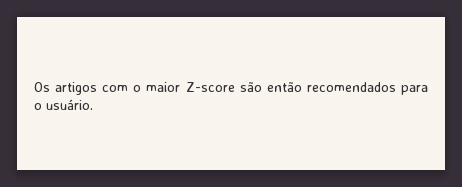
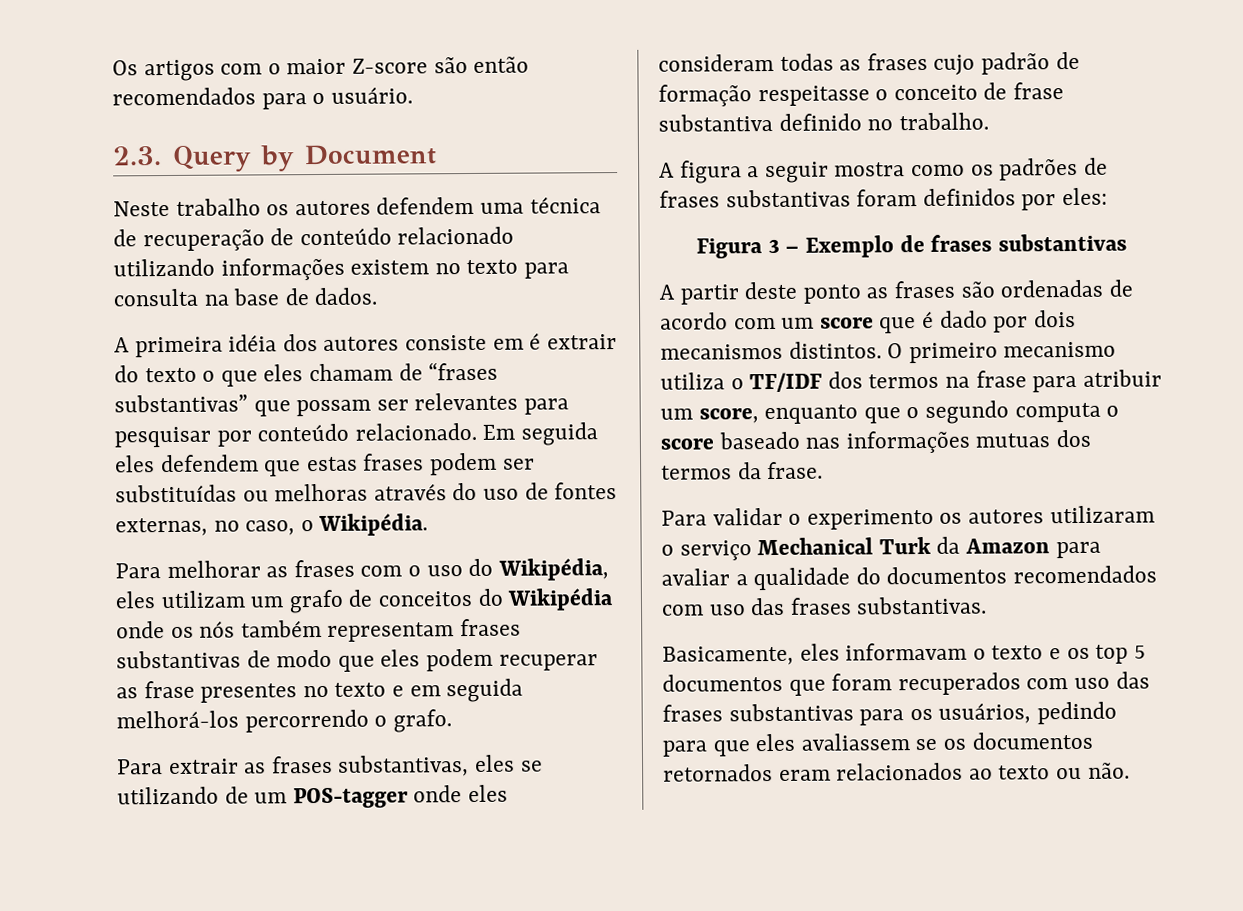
+ 2.3. Query by Document
+ Neste trabalho os autores defendem uma técnica de recuperação de conteúdo relacionado utilizando informações existem no texto para consulta na base de dados.
+ A primeira idéia dos autores consiste em é extrair do texto o que eles chamam de “frases substantivas” que possam ser relevantes para pesquisar por conteúdo relacionado. Em seguida eles defendem que estas frases podem ser substituídas ou melhoras através do uso de fontes externas, no caso, o Wikipédia.
+ Para melhorar as frases com o uso do Wikipédia, eles utilizam um grafo de conceitos do Wikipédia onde os nós também representam frases substantivas de modo que eles podem recuperar as frase presentes no texto e em seguida melhorá-los percorrendo o grafo.
+ Para extrair as frases substantivas, eles se utilizando de um POS-tagger onde eles consideram todas as frases cujo padrão de formação respeitasse o conceito de frase substantiva definido no trabalho.
+ A figura a seguir mostra como os padrões de frases substantivas foram definidos por eles:
+ Figura 3 – Exemplo de frases substantivas
+ A partir deste ponto as frases são ordenadas de acordo com um score que é dado por dois mecanismos distintos. O primeiro mecanismo utiliza o TF/IDF dos termos na frase para atribuir um score, enquanto que o segundo computa o score baseado nas informações mutuas dos termos da frase.
+ Para validar o experimento os autores utilizaram o serviço Mechanical Turk da Amazon para avaliar a qualidade do documentos recomendados com uso das frases substantivas.
+ Basicamente, eles informavam o texto e os top 5 documentos que foram recuperados com uso das frases substantivas para os usuários, pedindo para que eles avaliassem se os documentos retornados eram relacionados ao texto ou não.

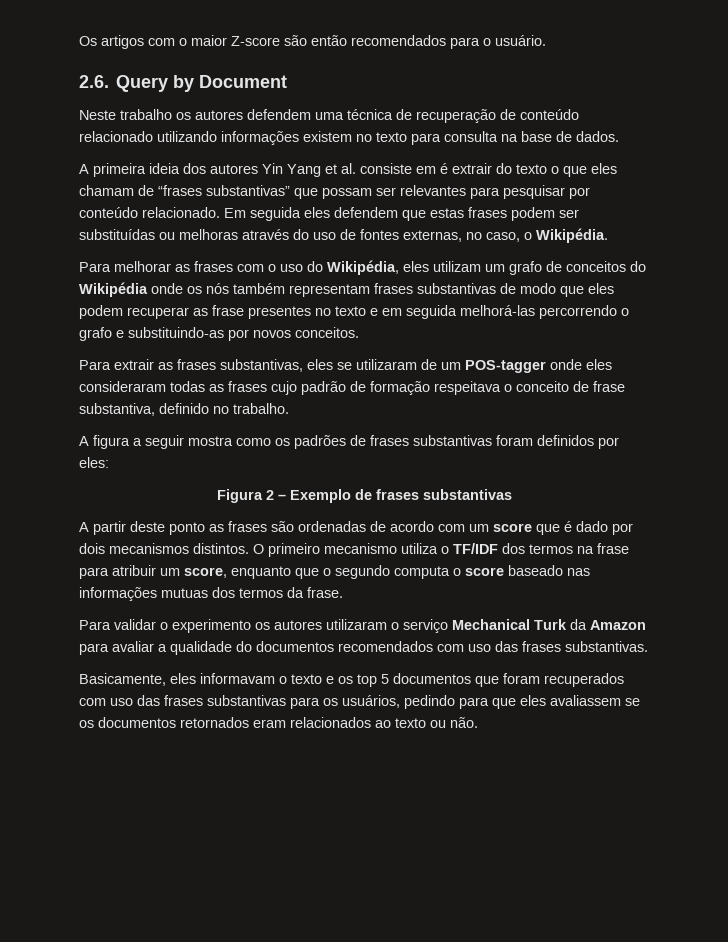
- 2.3. Query by Document
+ 2.6. Query by Document
- A primeira idéia dos autores consiste em é extrair do texto o que eles chamam de “frases substantivas” que possam ser relevantes para pesquisar por conteúdo relacionado.
+ A primeira ideia dos autores Yin Yang et al. consiste em é extrair do texto o que eles chamam de “frases substantivas” que possam ser relevantes para pesquisar por conteúdo relacionado.
- Para melhorar as frases com o uso do Wikipédia, eles utilizam um grafo de conceitos do Wikipédia onde os nós também representam frases substantivas de modo que eles podem recuperar as frase presentes no texto e em seguida melhorá-los percorrendo o grafo.
+ Para melhorar as frases com o uso do Wikipédia, eles utilizam um grafo de conceitos do Wikipédia onde os nós também representam frases substantivas de modo que eles podem recuperar as frase presentes no texto e em seguida melhorá-las percorrendo o grafo e substituindo-as por novos conceitos.
- Para extrair as frases substantivas, eles se utilizando de um POS-tagger onde eles consideram todas as frases cujo padrão de formação respeitasse o conceito de frase substantiva definido no trabalho.
+ Para extrair as frases substantivas, eles se utilizaram de um POS-tagger onde eles consideraram todas as frases cujo padrão de formação respeitava o conceito de frase substantiva, definido no trabalho.
- Figura 3 – Exemplo de frases substantivas
+ Figura 2 – Exemplo de frases substantivas

